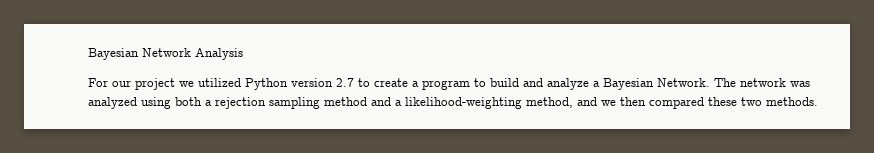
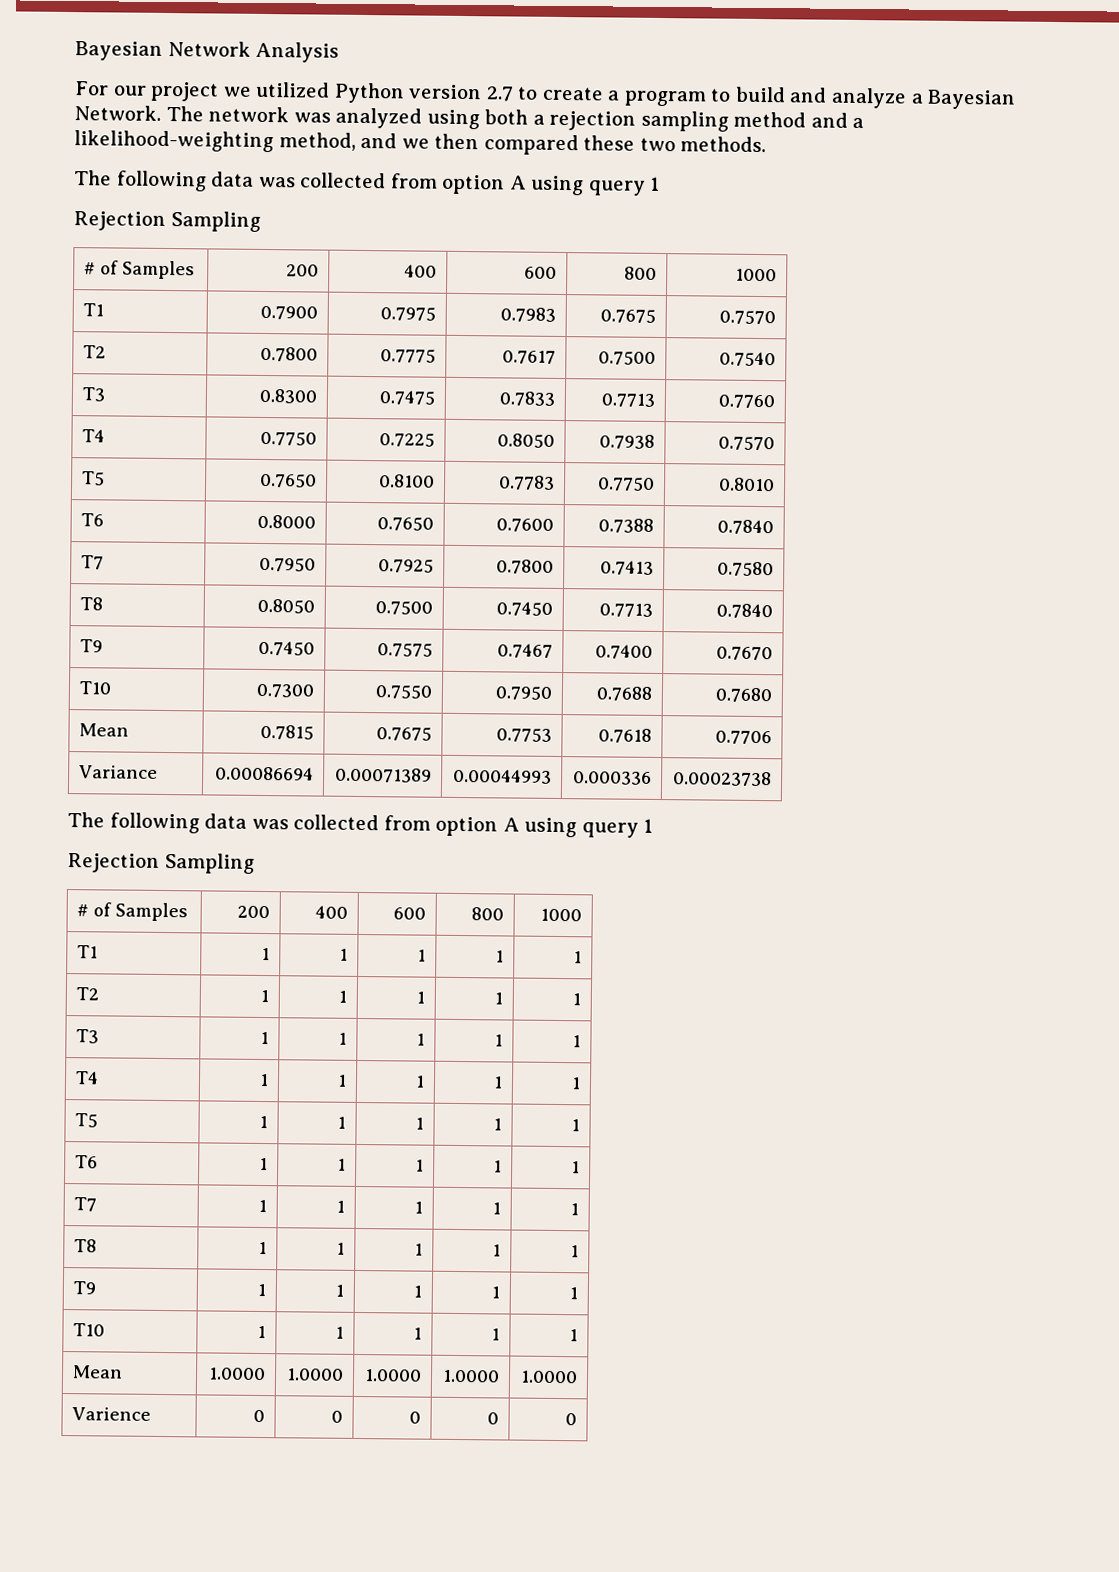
  The network was analyzed using both a rejection sampling method and a likelihood-weighting method, and we then compared these two methods.
+ The following data was collected from option A using query 1
+ Rejection Sampling
+ # of Samples | 200 | 400 | 600 | 800 | 1000
+ T1 | 0.7900 | 0.7975 | 0.7983 | 0.7675 | 0.7570
+ T2 | 0.7800 | 0.7775 | 0.7617 | 0.7500 | 0.7540
+ T3 | 0.8300 | 0.7475 | 0.7833 | 0.7713 | 0.7760
+ T4 | 0.7750 | 0.7225 | 0.8050 | 0.7938 | 0.7570
+ T5 | 0.7650 | 0.8100 | 0.7783 | 0.7750 | 0.8010
+ T6 | 0.8000 | 0.7650 | 0.7600 | 0.7388 | 0.7840
+ T7 | 0.7950 | 0.7925 | 0.7800 | 0.7413 | 0.7580
+ T8 | 0.8050 | 0.7500 | 0.7450 | 0.7713 | 0.7840
+ T9 | 0.7450 | 0.7575 | 0.7467 | 0.7400 | 0.7670
+ T10 | 0.7300 | 0.7550 | 0.7950 | 0.7688 | 0.7680
+ Mean | 0.7815 | 0.7675 | 0.7753 | 0.7618 | 0.7706
+ Variance | 0.00086694 | 0.00071389 | 0.00044993 | 0.000336 | 0.00023738
+ The following data was collected from option A using query 1
+ Rejection Sampling
+ # of Samples | 200 | 400 | 600 | 800 | 1000
+ T1 | 1 | 1 | 1 | 1 | 1
+ T2 | 1 | 1 | 1 | 1 | 1
+ T3 | 1 | 1 | 1 | 1 | 1
+ T4 | 1 | 1 | 1 | 1 | 1
+ T5 | 1 | 1 | 1 | 1 | 1
+ T6 | 1 | 1 | 1 | 1 | 1
+ T7 | 1 | 1 | 1 | 1 | 1
+ T8 | 1 | 1 | 1 | 1 | 1
+ T9 | 1 | 1 | 1 | 1 | 1
+ T10 | 1 | 1 | 1 | 1 | 1
+ Mean | 1.0000 | 1.0000 | 1.0000 | 1.0000 | 1.0000
+ Varience | 0 | 0 | 0 | 0 | 0

